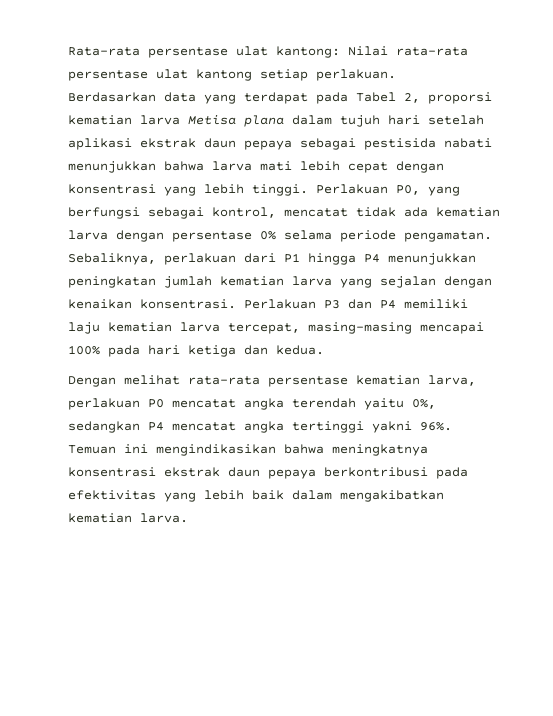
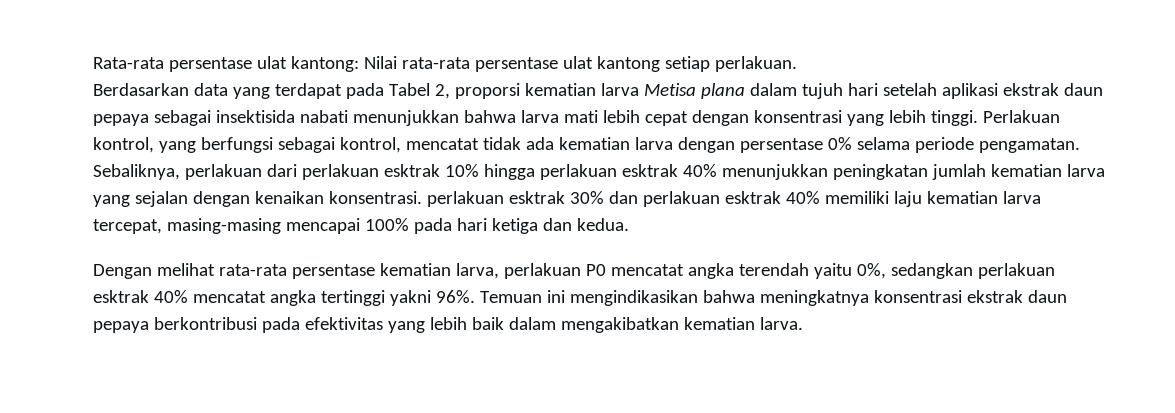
- Berdasarkan data yang terdapat pada Tabel 2, proporsi kematian larva Metisa plana dalam tujuh hari setelah aplikasi ekstrak daun pepaya sebagai pestisida nabati menunjukkan bahwa larva mati lebih cepat dengan konsentrasi yang lebih tinggi.
+ Berdasarkan data yang terdapat pada Tabel 2, proporsi kematian larva Metisa plana dalam tujuh hari setelah aplikasi ekstrak daun pepaya sebagai insektisida nabati menunjukkan bahwa larva mati lebih cepat dengan konsentrasi yang lebih tinggi.
- Perlakuan P0, yang berfungsi sebagai kontrol, mencatat tidak ada kematian larva dengan persentase 0% selama periode pengamatan.
+ Perlakuan kontrol, yang berfungsi sebagai kontrol, mencatat tidak ada kematian larva dengan persentase 0% selama periode pengamatan.
- Sebaliknya, perlakuan dari P1 hingga P4 menunjukkan peningkatan jumlah kematian larva yang sejalan dengan kenaikan konsentrasi. Perlakuan P3 dan P4 memiliki laju kematian larva tercepat, masing-masing mencapai 100% pada hari ketiga dan kedua.
+ Sebaliknya, perlakuan dari perlakuan esktrak 10% hingga perlakuan esktrak 40% menunjukkan peningkatan jumlah kematian larva yang sejalan dengan kenaikan konsentrasi. perlakuan esktrak 30% dan perlakuan esktrak 40% memiliki laju kematian larva tercepat, masing-masing mencapai 100% pada hari ketiga dan kedua.
- Dengan melihat rata-rata persentase kematian larva, perlakuan P0 mencatat angka terendah yaitu 0%, sedangkan P4 mencatat angka tertinggi yakni 96%.
+ Dengan melihat rata-rata persentase kematian larva, perlakuan P0 mencatat angka terendah yaitu 0%, sedangkan perlakuan esktrak 40% mencatat angka tertinggi yakni 96%.

